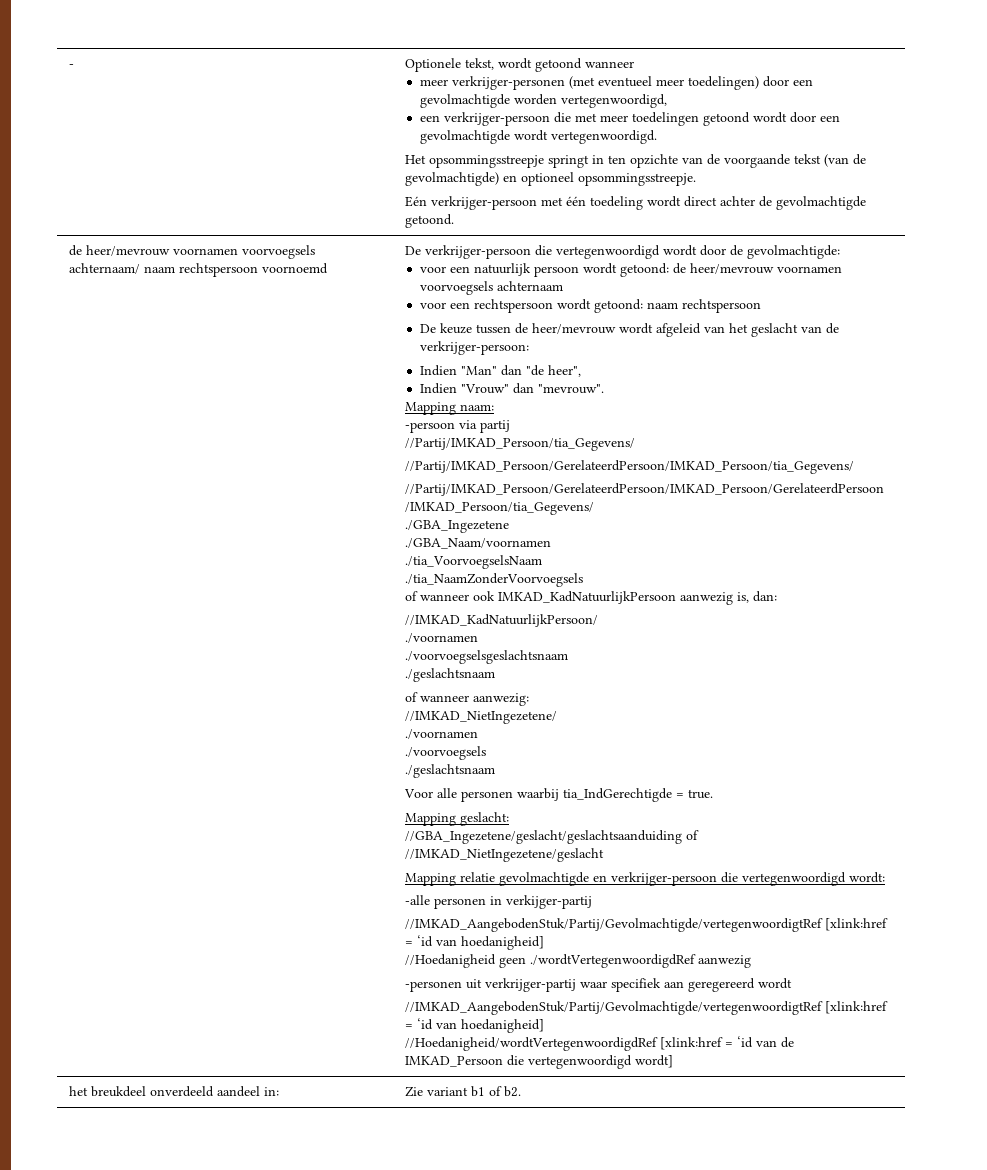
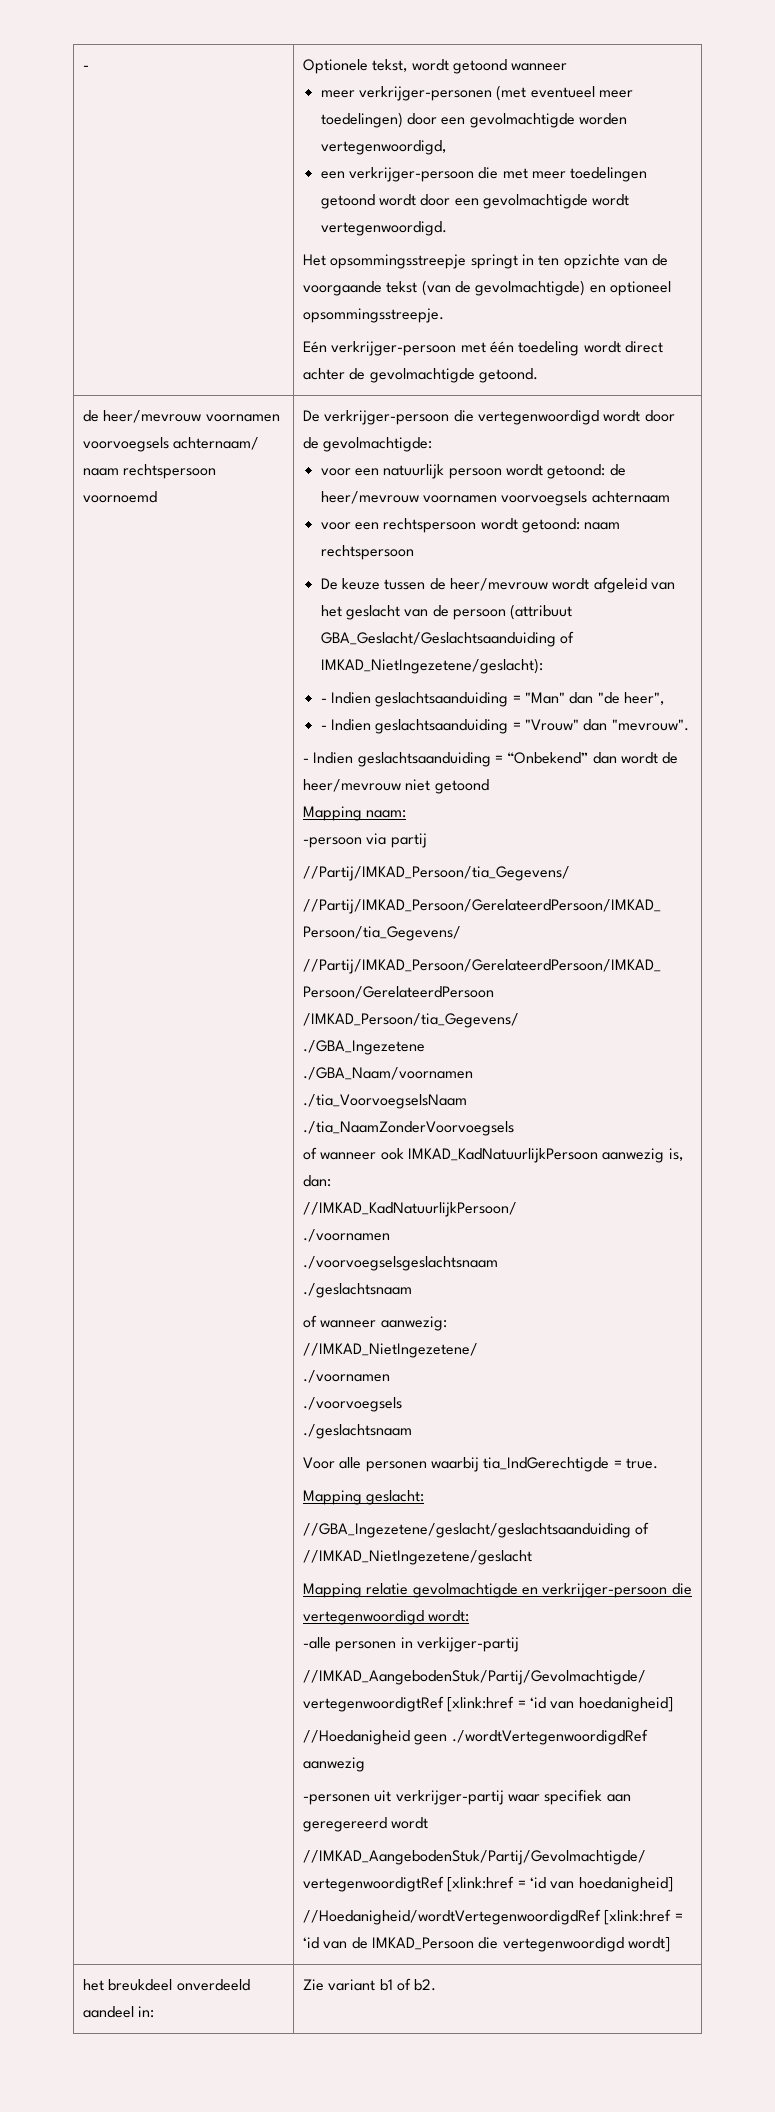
- De keuze tussen de heer/mevrouw wordt afgeleid van het geslacht van de verkrijger-persoon:
- Indien "Man" dan "de heer",
+ De keuze tussen de heer/mevrouw wordt afgeleid van het geslacht van de persoon (attribuut GBA_Geslacht/Geslachtsaanduiding of IMKAD_NietIngezetene/geslacht):
+ - Indien geslachtsaanduiding = "Man" dan "de heer",
- Indien "Vrouw" dan "mevrouw".
+ - Indien geslachtsaanduiding = "Vrouw" dan "mevrouw".
+ - Indien geslachtsaanduiding = “Onbekend” dan wordt de heer/mevrouw niet getoond

